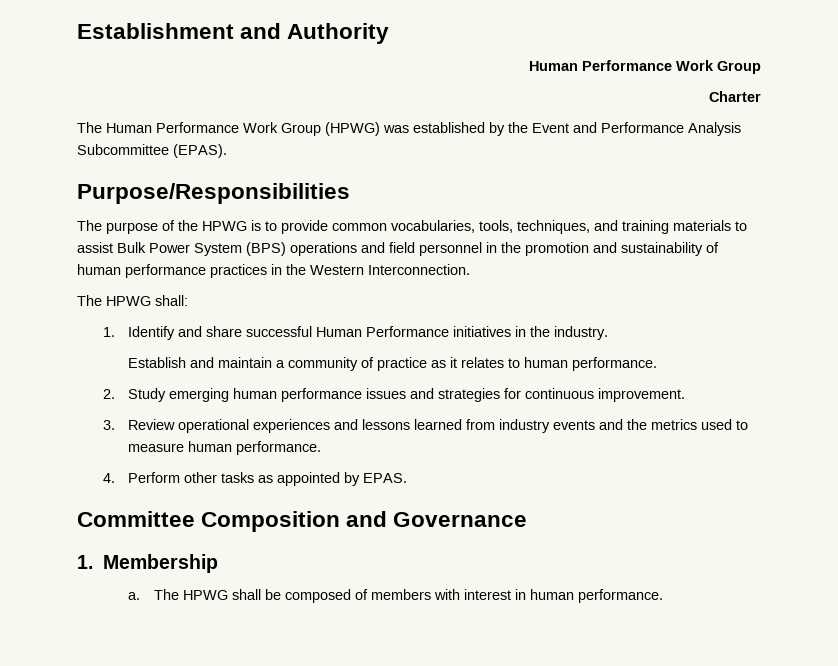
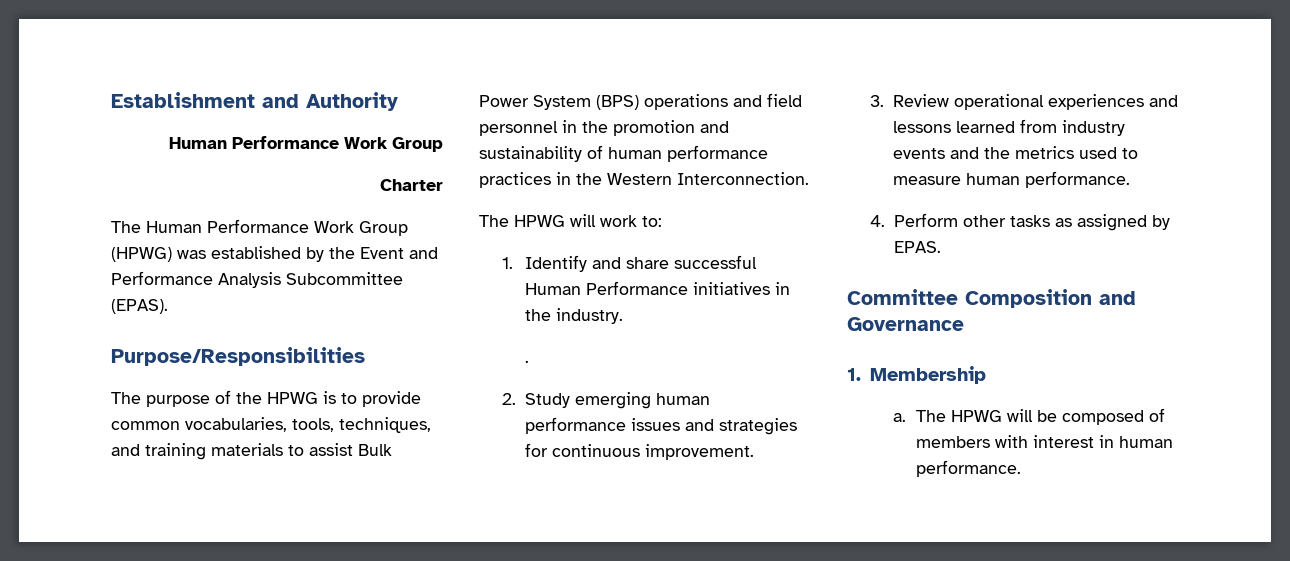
- The HPWG shall:
+ The HPWG will work to:
- Establish and maintain a community of practice as it relates to human performance.
+ .
- 4. Perform other tasks as appointed by EPAS.
+ 4. Perform other tasks as assigned by EPAS.
- The HPWG shall be composed of members with interest in human performance.
+ The HPWG will be composed of members with interest in human performance.

